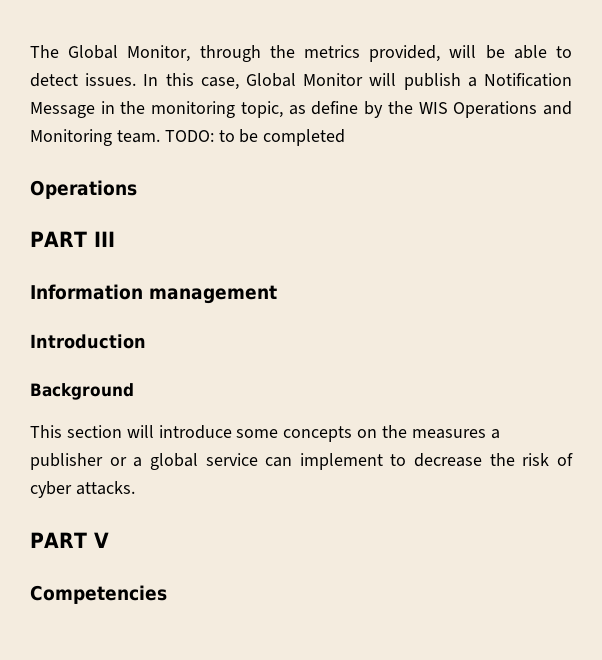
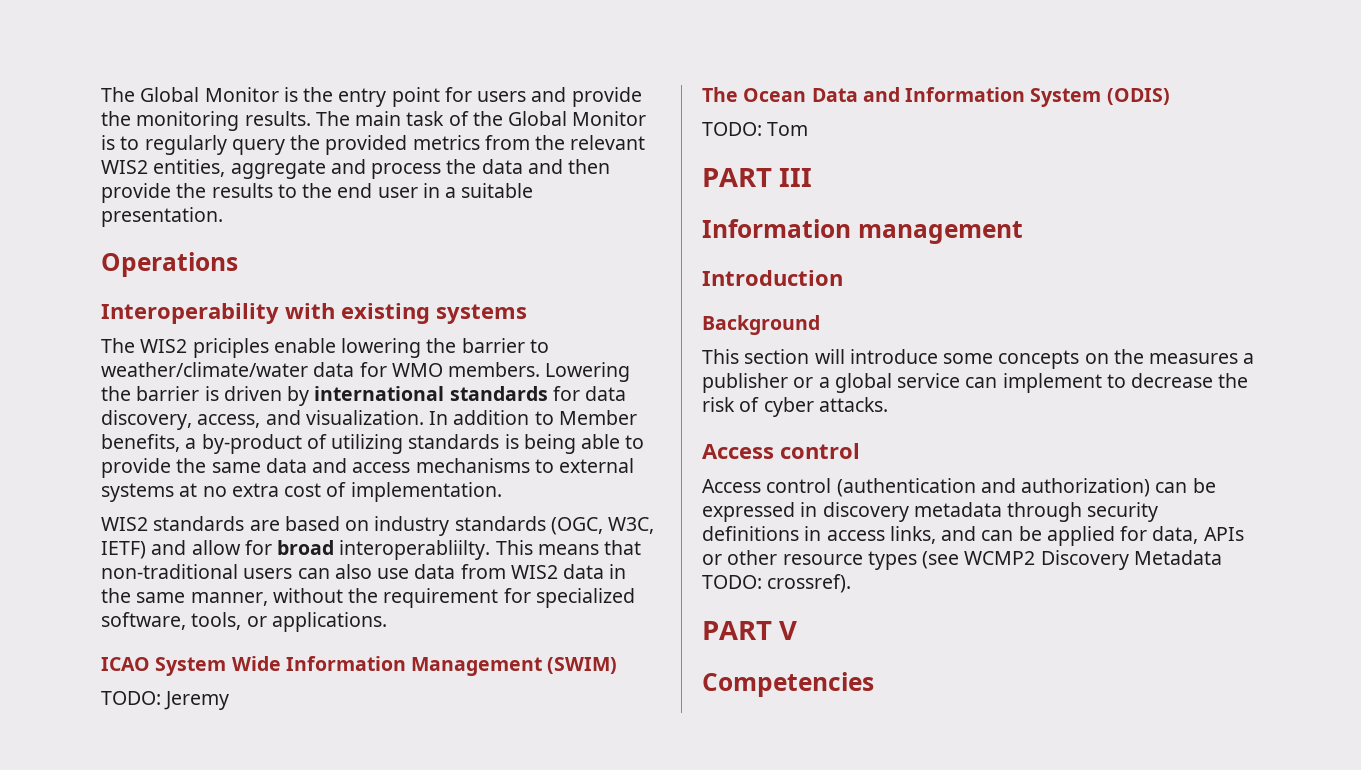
- The Global Monitor, through the metrics provided, will be able to detect issues. In this case, Global Monitor will publish a Notification Message in the monitoring topic, as define by the WIS Operations and Monitoring team. TODO: to be completed
+ The Global Monitor is the entry point for users and provide the monitoring results. The main task of the Global Monitor is to regularly query the provided metrics from the relevant WIS2 entities, aggregate and process the data and then provide the results to the end user in a suitable presentation.
  Operations
+ Interoperability with existing systems
+ The WIS2 priciples enable lowering the barrier to weather/climate/water data for WMO members. Lowering the barrier is driven by international standards for data discovery, access, and visualization. In addition to Member benefits, a by-product of utilizing standards is being able to provide the same data and access mechanisms to external systems at no extra cost of implementation.
+ WIS2 standards are based on industry standards (OGC, W3C, IETF) and allow for broad interoperabliilty. This means that non-traditional users can also use data from WIS2 data in the same manner, without the requirement for specialized software, tools, or applications.
+ ICAO System Wide Information Management (SWIM)
+ TODO: Jeremy
+ The Ocean Data and Information System (ODIS)
+ TODO: Tom
  This section will introduce some concepts on the measures a publisher or a global service can implement to decrease the risk of cyber attacks.
+ Access control
+ Access control (authentication and authorization) can be expressed in discovery metadata through security definitions in access links, and can be applied for data, APIs or other resource types (see WCMP2 Discovery Metadata TODO: crossref).

